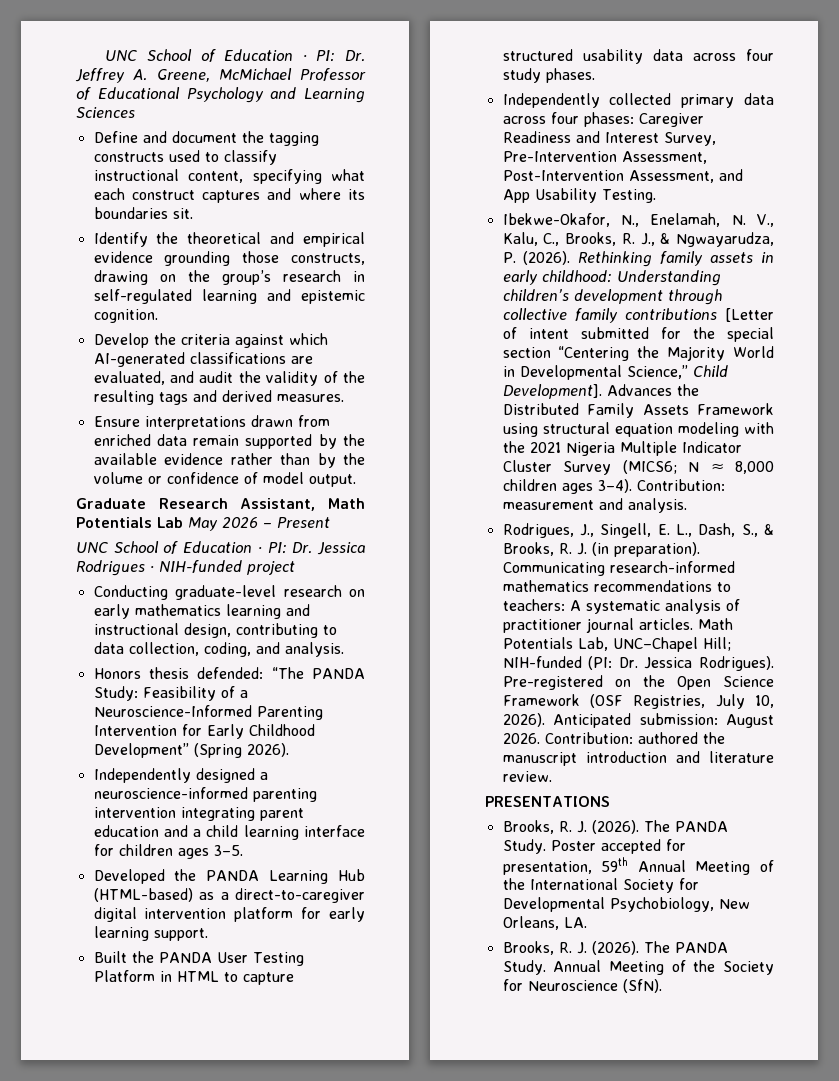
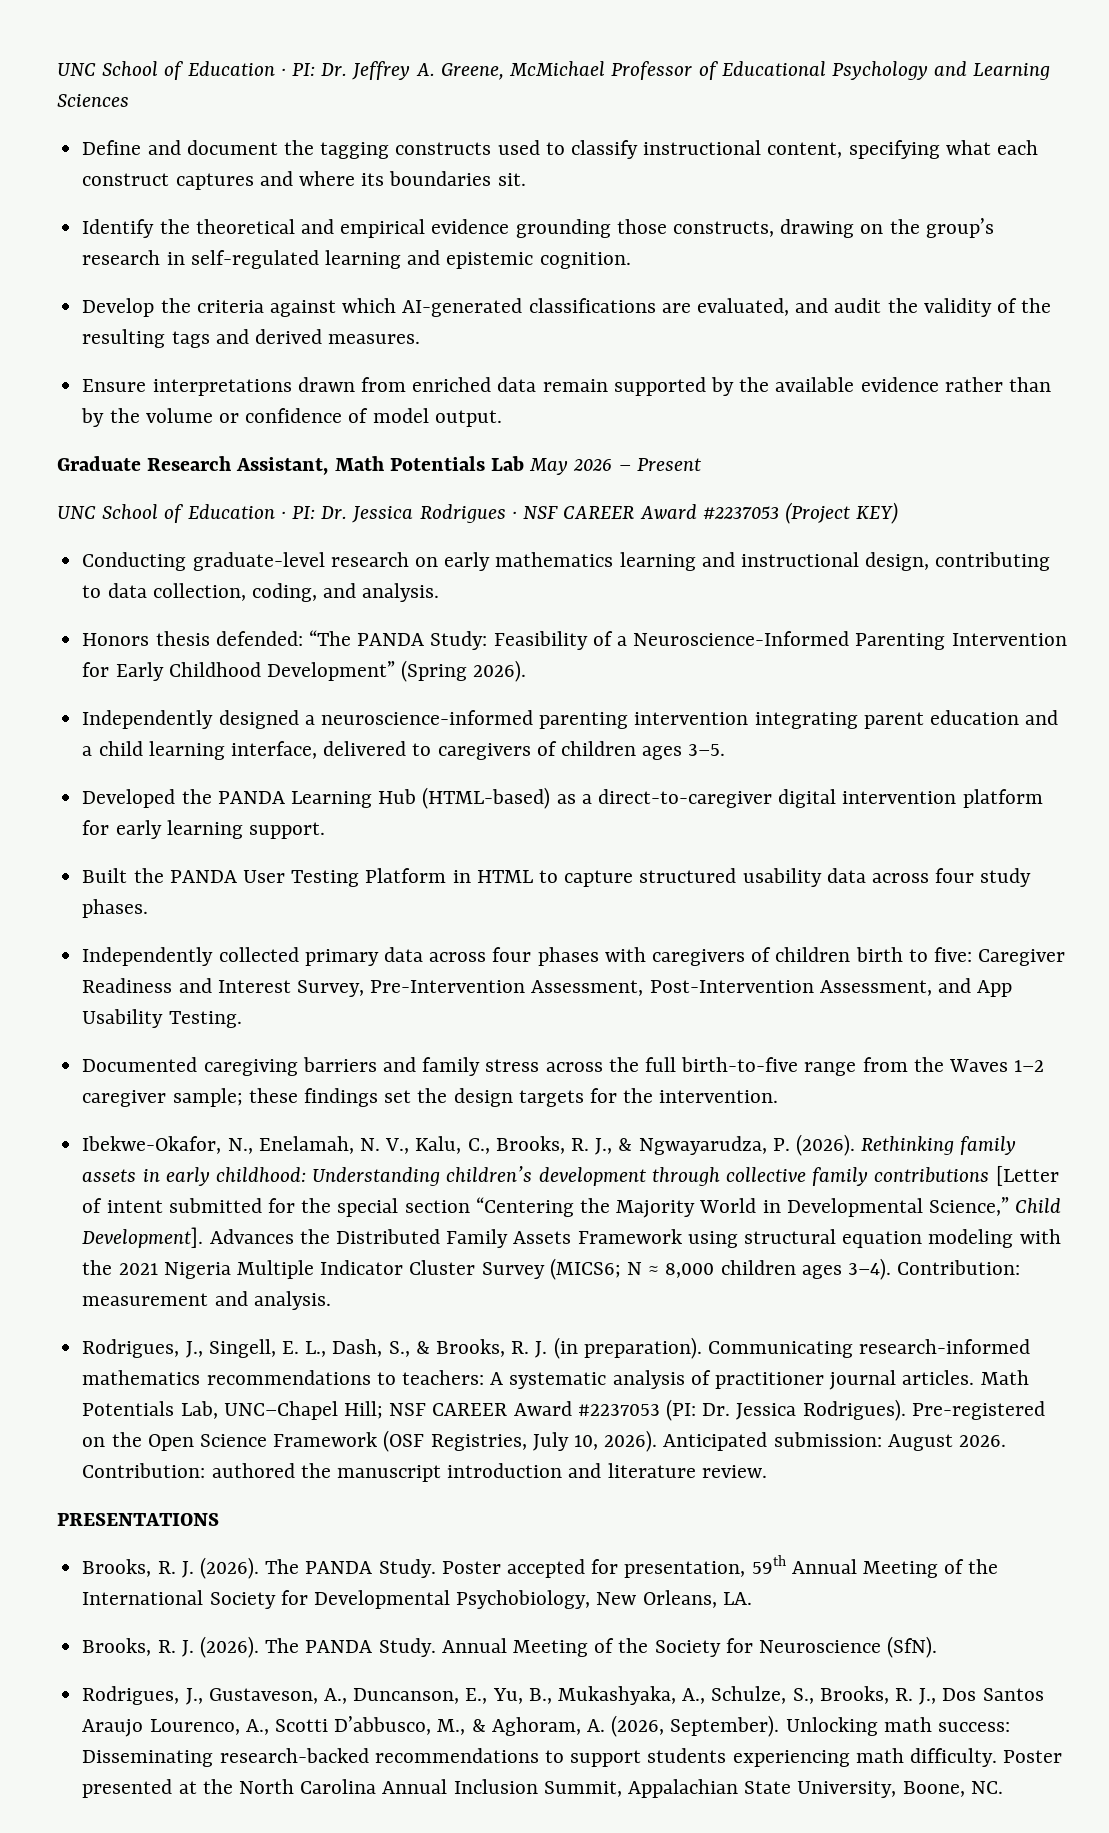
- UNC School of Education · PI: Dr. Jessica Rodrigues · NIH-funded project
+ UNC School of Education · PI: Dr. Jessica Rodrigues · NSF CAREER Award #2237053 (Project KEY)
- Independently designed a neuroscience-informed parenting intervention integrating parent education and a child learning interface for children ages 3–5.
+ Independently designed a neuroscience-informed parenting intervention integrating parent education and a child learning interface, delivered to caregivers of children ages 3–5.
- Independently collected primary data across four phases: Caregiver Readiness and Interest Survey, Pre-Intervention Assessment, Post-Intervention Assessment, and App Usability Testing.
+ Independently collected primary data across four phases with caregivers of children birth to five: Caregiver Readiness and Interest Survey, Pre-Intervention Assessment, Post-Intervention Assessment, and App Usability Testing.
+ Documented caregiving barriers and family stress across the full birth-to-five range from the Waves 1–2 caregiver sample; these findings set the design targets for the intervention.
- Math Potentials Lab, UNC–Chapel Hill; NIH-funded (PI: Dr. Jessica Rodrigues).
+ Math Potentials Lab, UNC–Chapel Hill; NSF CAREER Award #2237053 (PI: Dr. Jessica Rodrigues).
+ Rodrigues, J., Gustaveson, A., Duncanson, E., Yu, B., Mukashyaka, A., Schulze, S., Brooks, R. J., Dos Santos Araujo Lourenco, A., Scotti D’abbusco, M., & Aghoram, A. (2026, September). Unlocking math success: Disseminating research-backed recommendations to support students experiencing math difficulty. Poster presented at the North Carolina Annual Inclusion Summit, Appalachian State University, Boone, NC.

